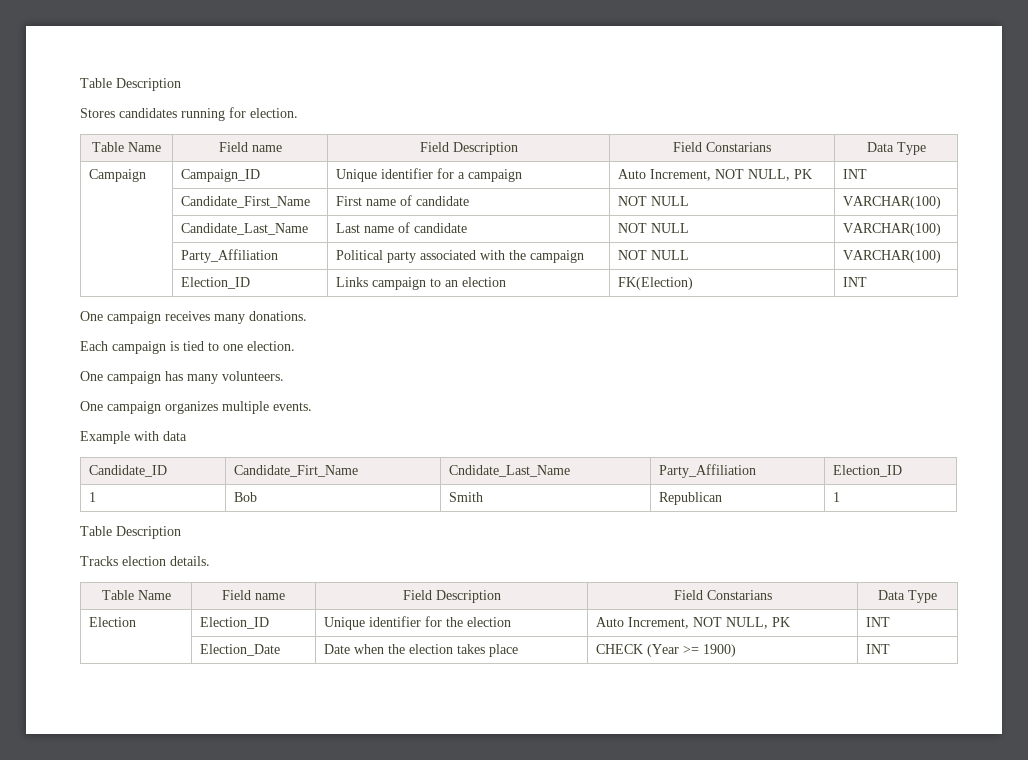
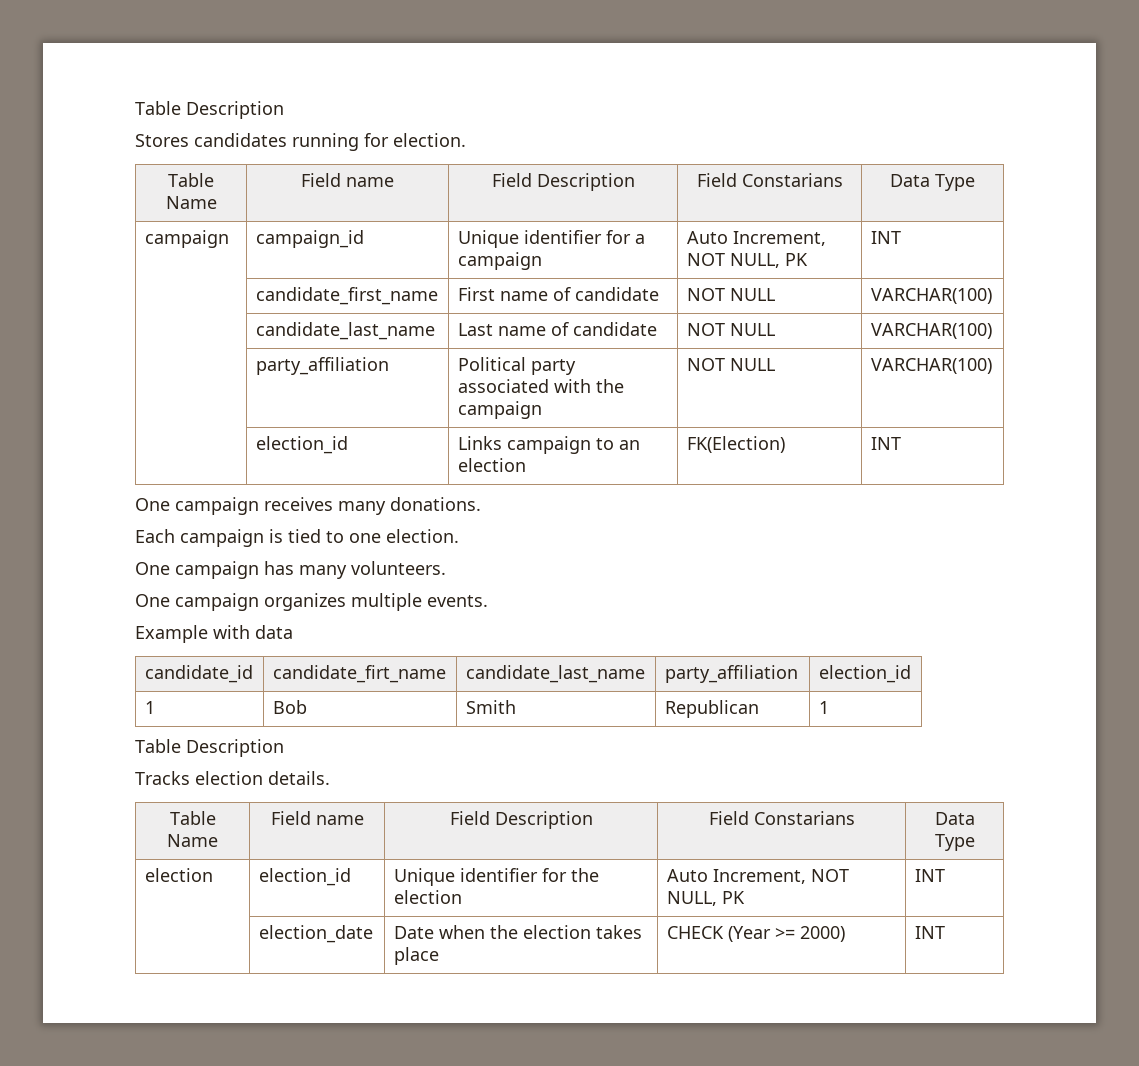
- Campaign | Campaign_ID | Unique identifier for a campaign | Auto Increment, NOT NULL, PK | INT
+ campaign | campaign_id | Unique identifier for a campaign | Auto Increment, NOT NULL, PK | INT
- | Candidate_First_Name | First name of candidate | NOT NULL | VARCHAR(100)
+ | candidate_first_name | First name of candidate | NOT NULL | VARCHAR(100)
- | Candidate_Last_Name | Last name of candidate | NOT NULL | VARCHAR(100)
+ | candidate_last_name | Last name of candidate | NOT NULL | VARCHAR(100)
- | Party_Affiliation | Political party associated with the campaign | NOT NULL | VARCHAR(100)
+ | party_affiliation | Political party associated with the campaign | NOT NULL | VARCHAR(100)
- | Election_ID | Links campaign to an election | FK(Election) | INT
+ | election_id | Links campaign to an election | FK(Election) | INT
- Candidate_ID | Candidate_Firt_Name | Cndidate_Last_Name | Party_Affiliation | Election_ID
+ candidate_id | candidate_firt_name | candidate_last_name | party_affiliation | election_id
- Election | Election_ID | Unique identifier for the election | Auto Increment, NOT NULL, PK | INT
+ election | election_id | Unique identifier for the election | Auto Increment, NOT NULL, PK | INT
- | Election_Date | Date when the election takes place | CHECK (Year >= 1900) | INT
+ | election_date | Date when the election takes place | CHECK (Year >= 2000) | INT

